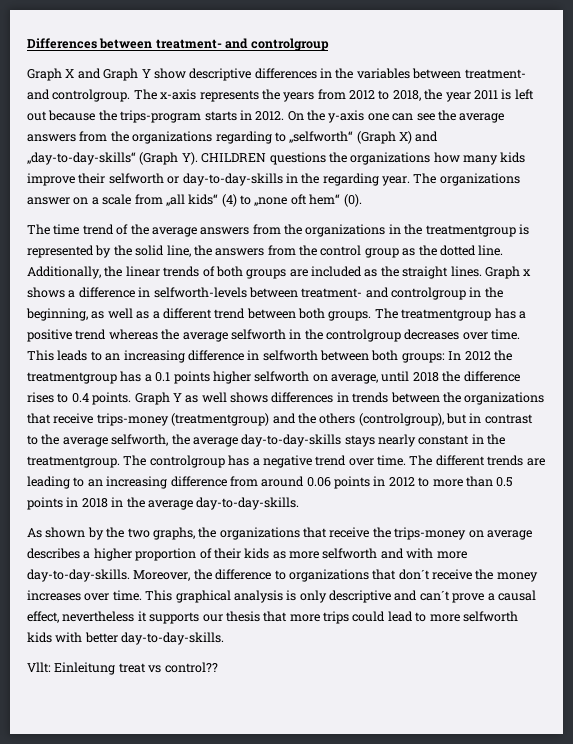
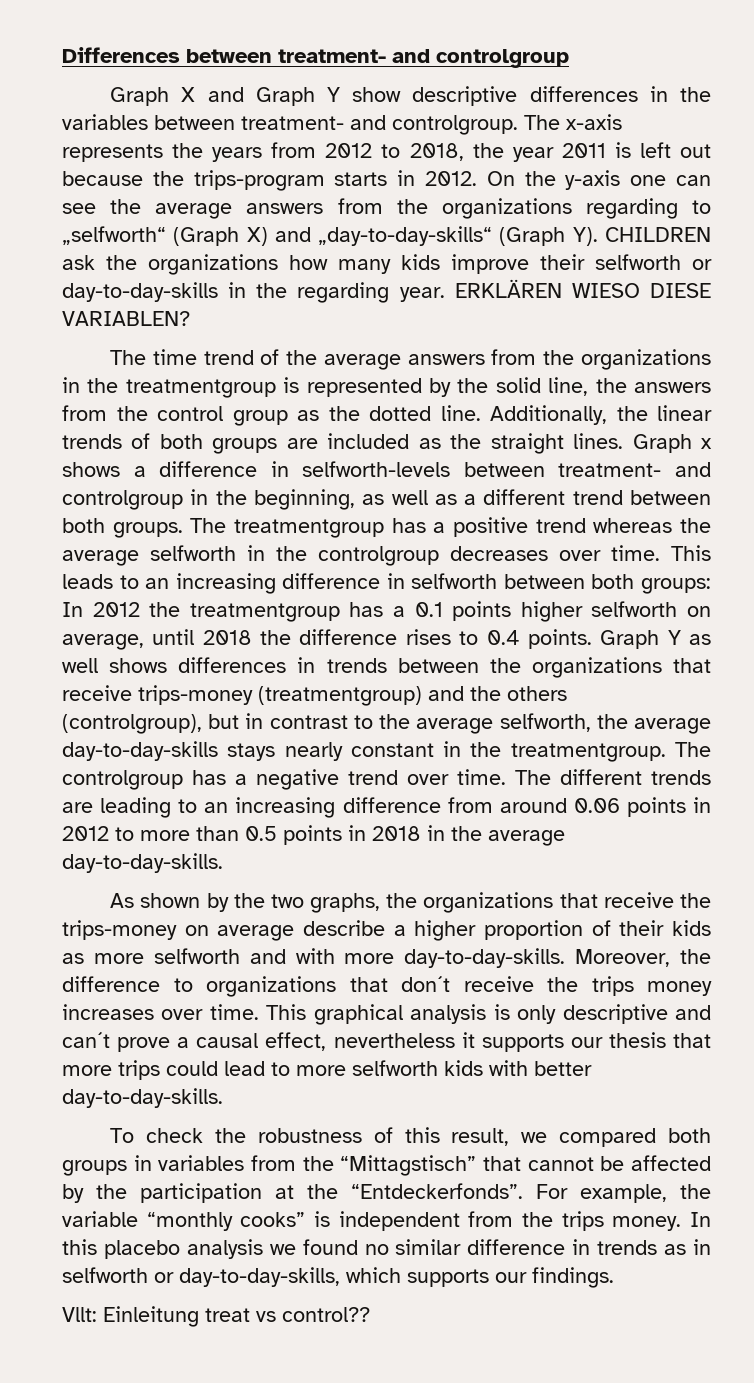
- On the y-axis one can see the average answers from the organizations regarding to „selfworth“ (Graph X) and „day-to-day-skills“ (Graph Y). CHILDREN questions the organizations how many kids improve their selfworth or day-to-day-skills in the regarding year.
+ On the y-axis one can see the average answers from the organizations regarding to „selfworth“ (Graph X) and „day-to-day-skills“ (Graph Y). CHILDREN ask the organizations how many kids improve their selfworth or day-to-day-skills in the regarding year.
- The organizations answer on a scale from „all kids“ (4) to „none oft hem“ (0).
+ ERKLÄREN WIESO DIESE VARIABLEN?
- As shown by the two graphs, the organizations that receive the trips-money on average describes a higher proportion of their kids as more selfworth and with more day-to-day-skills.
+ As shown by the two graphs, the organizations that receive the trips-money on average describe a higher proportion of their kids as more selfworth and with more day-to-day-skills.
- Moreover, the difference to organizations that don´t receive the money increases over time.
+ Moreover, the difference to organizations that don´t receive the trips money increases over time.
+ To check the robustness of this result, we compared both groups in variables from the “Mittagstisch” that cannot be affected by the participation at the “Entdeckerfonds”. For example, the variable “monthly cooks” is independent from the trips money. In this placebo analysis we found no similar difference in trends as in selfworth or day-to-day-skills, which supports our findings.

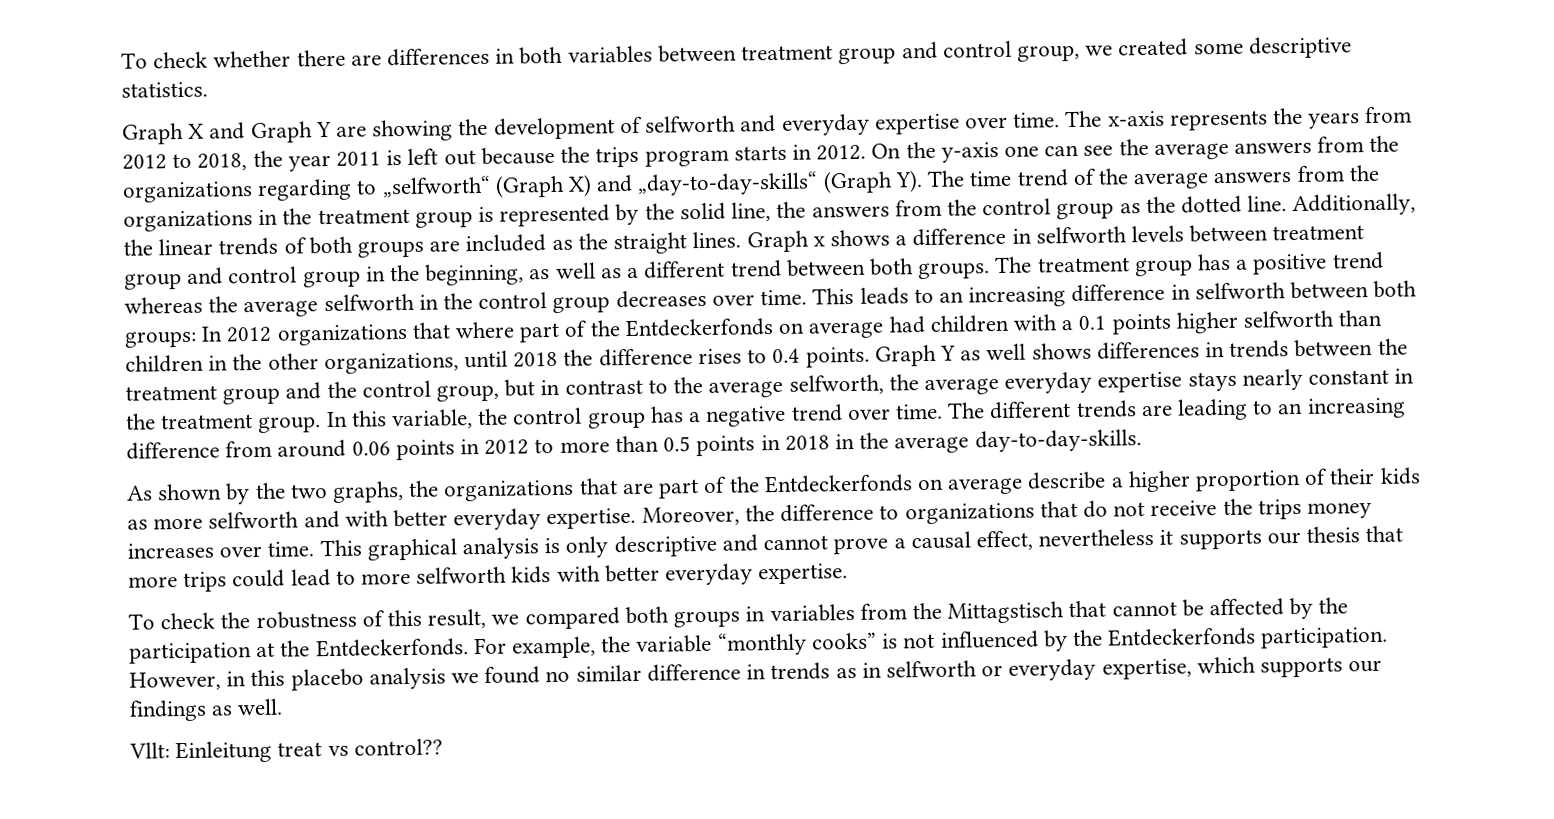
- Differences between treatment- and controlgroup
+ To check whether there are differences in both variables between treatment group and control group, we created some descriptive statistics.
- Graph X and Graph Y show descriptive differences in the variables between treatment- and controlgroup.
+ Graph X and Graph Y are showing the development of selfworth and everyday expertise over time.
- The x-axis represents the years from 2012 to 2018, the year 2011 is left out because the trips-program starts in 2012.
+ The x-axis represents the years from 2012 to 2018, the year 2011 is left out because the trips program starts in 2012.
- On the y-axis one can see the average answers from the organizations regarding to „selfworth“ (Graph X) and „day-to-day-skills“ (Graph Y). CHILDREN ask the organizations how many kids improve their selfworth or day-to-day-skills in the regarding year. ERKLÄREN WIESO DIESE VARIABLEN?
- The time trend of the average answers from the organizations in the treatmentgroup is represented by the solid line, the answers from the control group as the dotted line.
+ On the y-axis one can see the average answers from the organizations regarding to „selfworth“ (Graph X) and „day-to-day-skills“ (Graph Y). The time trend of the average answers from the organizations in the treatment group is represented by the solid line, the answers from the control group as the dotted line.
- Graph x shows a difference in selfworth-levels between treatment- and controlgroup in the beginning, as well as a different trend between both groups.
+ Graph x shows a difference in selfworth levels between treatment group and control group in the beginning, as well as a different trend between both groups.
- The treatmentgroup has a positive trend whereas the average selfworth in the controlgroup decreases over time.
+ The treatment group has a positive trend whereas the average selfworth in the control group decreases over time.
- This leads to an increasing difference in selfworth between both groups: In 2012 the treatmentgroup has a 0.1 points higher selfworth on average, until 2018 the difference rises to 0.4 points.
+ This leads to an increasing difference in selfworth between both groups: In 2012 organizations that where part of the Entdeckerfonds on average had children with a 0.1 points higher selfworth than children in the other organizations, until 2018 the difference rises to 0.4 points.
- Graph Y as well shows differences in trends between the organizations that receive trips-money (treatmentgroup) and the others (controlgroup), but in contrast to the average selfworth, the average day-to-day-skills stays nearly constant in the treatmentgroup. The controlgroup has a negative trend over time.
+ Graph Y as well shows differences in trends between the treatment group and the control group, but in contrast to the average selfworth, the average everyday expertise stays nearly constant in the treatment group. In this variable, the control group has a negative trend over time.
- As shown by the two graphs, the organizations that receive the trips-money on average describe a higher proportion of their kids as more selfworth and with more day-to-day-skills.
+ As shown by the two graphs, the organizations that are part of the Entdeckerfonds on average describe a higher proportion of their kids as more selfworth and with better everyday expertise.
- Moreover, the difference to organizations that don´t receive the trips money increases over time.
+ Moreover, the difference to organizations that do not receive the trips money increases over time.
- This graphical analysis is only descriptive and can´t prove a causal effect, nevertheless it supports our thesis that more trips could lead to more selfworth kids with better day-to-day-skills.
+ This graphical analysis is only descriptive and cannot prove a causal effect, nevertheless it supports our thesis that more trips could lead to more selfworth kids with better everyday expertise.
- To check the robustness of this result, we compared both groups in variables from the “Mittagstisch” that cannot be affected by the participation at the “Entdeckerfonds”.
+ To check the robustness of this result, we compared both groups in variables from the Mittagstisch that cannot be affected by the participation at the Entdeckerfonds.
- For example, the variable “monthly cooks” is independent from the trips money. In this placebo analysis we found no similar difference in trends as in selfworth or day-to-day-skills, which supports our findings.
+ For example, the variable “monthly cooks” is not influenced by the Entdeckerfonds participation. However, in this placebo analysis we found no similar difference in trends as in selfworth or everyday expertise, which supports our findings as well.

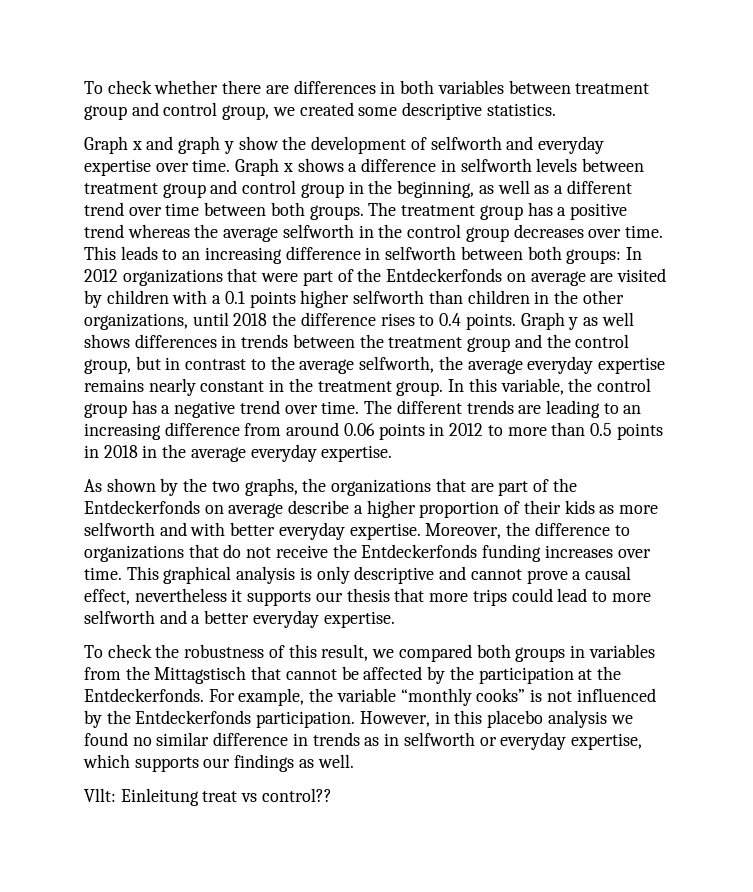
- Graph X and Graph Y are showing the development of selfworth and everyday expertise over time.
+ Graph x and graph y show the development of selfworth and everyday expertise over time.
- The x-axis represents the years from 2012 to 2018, the year 2011 is left out because the trips program starts in 2012. On the y-axis one can see the average answers from the organizations regarding to „selfworth“ (Graph X) and „day-to-day-skills“ (Graph Y). The time trend of the average answers from the organizations in the treatment group is represented by the solid line, the answers from the control group as the dotted line. Additionally, the linear trends of both groups are included as the straight lines.
- Graph x shows a difference in selfworth levels between treatment group and control group in the beginning, as well as a different trend between both groups.
+ Graph x shows a difference in selfworth levels between treatment group and control group in the beginning, as well as a different trend over time between both groups.
- This leads to an increasing difference in selfworth between both groups: In 2012 organizations that where part of the Entdeckerfonds on average had children with a 0.1 points higher selfworth than children in the other organizations, until 2018 the difference rises to 0.4 points.
+ This leads to an increasing difference in selfworth between both groups: In 2012 organizations that were part of the Entdeckerfonds on average are visited by children with a 0.1 points higher selfworth than children in the other organizations, until 2018 the difference rises to 0.4 points.
- Graph Y as well shows differences in trends between the treatment group and the control group, but in contrast to the average selfworth, the average everyday expertise stays nearly constant in the treatment group.
+ Graph y as well shows differences in trends between the treatment group and the control group, but in contrast to the average selfworth, the average everyday expertise remains nearly constant in the treatment group.
- The different trends are leading to an increasing difference from around 0.06 points in 2012 to more than 0.5 points in 2018 in the average day-to-day-skills.
+ The different trends are leading to an increasing difference from around 0.06 points in 2012 to more than 0.5 points in 2018 in the average everyday expertise.
- Moreover, the difference to organizations that do not receive the trips money increases over time.
+ Moreover, the difference to organizations that do not receive the Entdeckerfonds funding increases over time.
- This graphical analysis is only descriptive and cannot prove a causal effect, nevertheless it supports our thesis that more trips could lead to more selfworth kids with better everyday expertise.
+ This graphical analysis is only descriptive and cannot prove a causal effect, nevertheless it supports our thesis that more trips could lead to more selfworth and a better everyday expertise.

